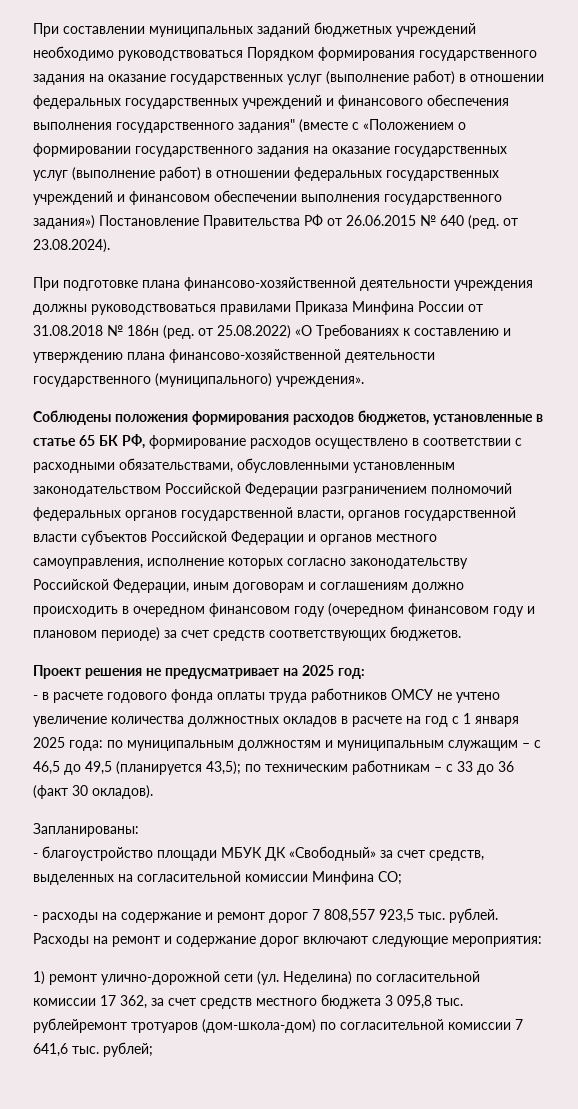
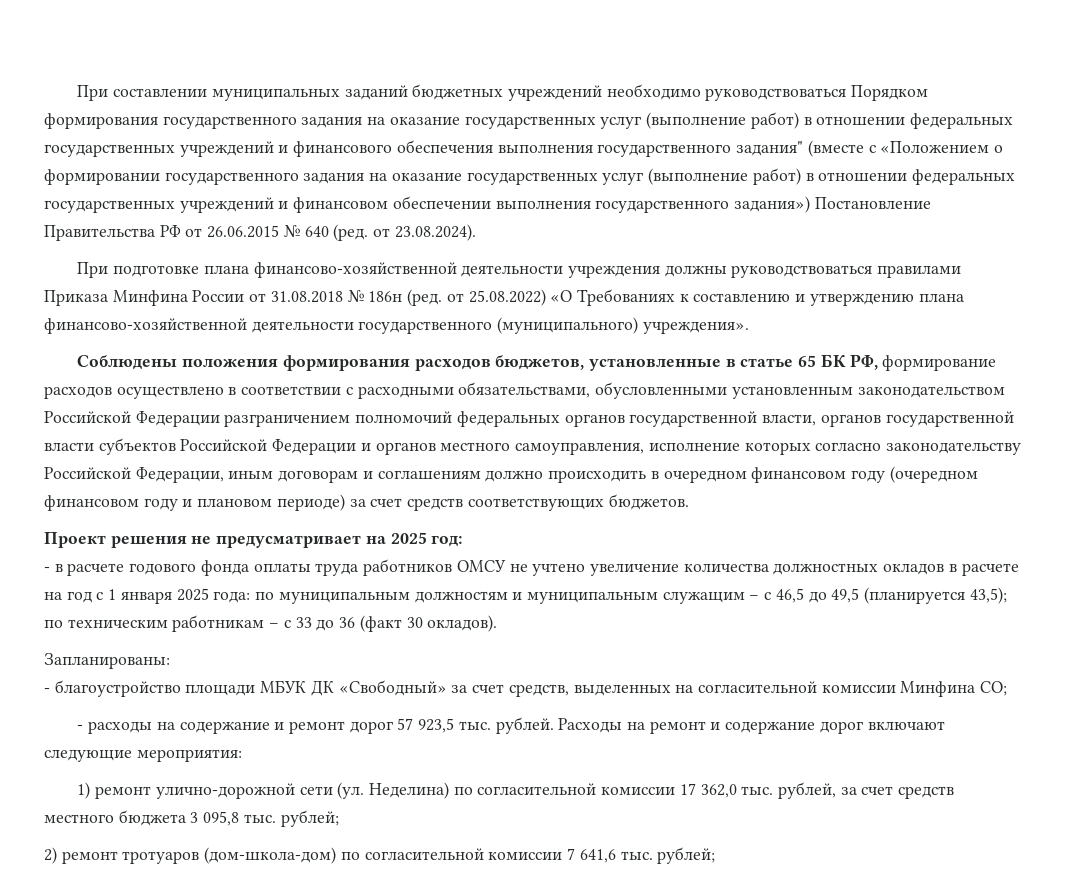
- - расходы на содержание и ремонт дорог 7 808,557 923,5 тыс. рублей.
+ - расходы на содержание и ремонт дорог 57 923,5 тыс. рублей.
- 1) ремонт улично-дорожной сети (ул. Неделина) по согласительной комиссии 17 362, за счет средств местного бюджета 3 095,8 тыс. рублейремонт тротуаров (дом-школа-дом) по согласительной комиссии 7 641,6 тыс. рублей;
+ 1) ремонт улично-дорожной сети (ул. Неделина) по согласительной комиссии 17 362,0 тыс. рублей, за счет средств местного бюджета 3 095,8 тыс. рублей;
+ 2) ремонт тротуаров (дом-школа-дом) по согласительной комиссии 7 641,6 тыс. рублей;

